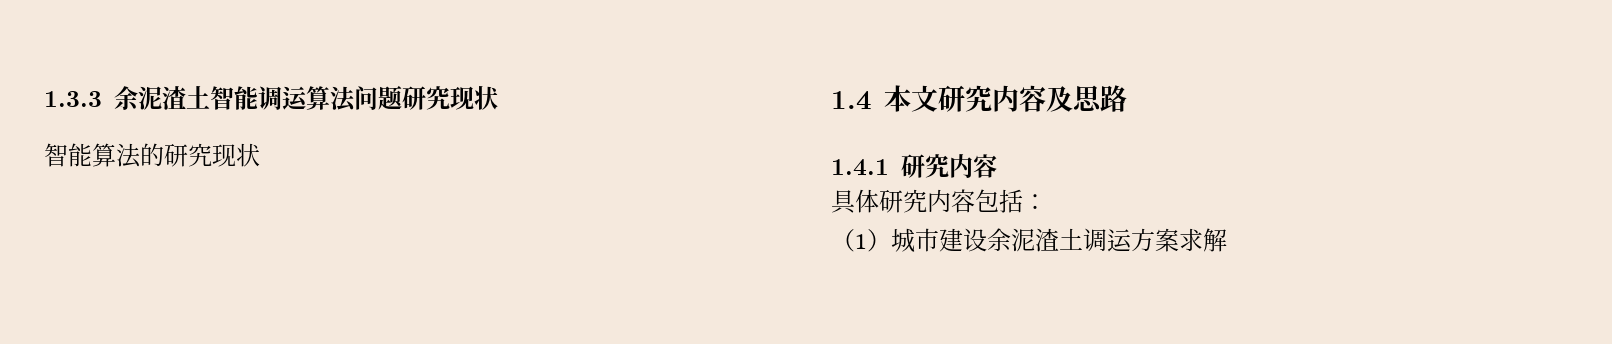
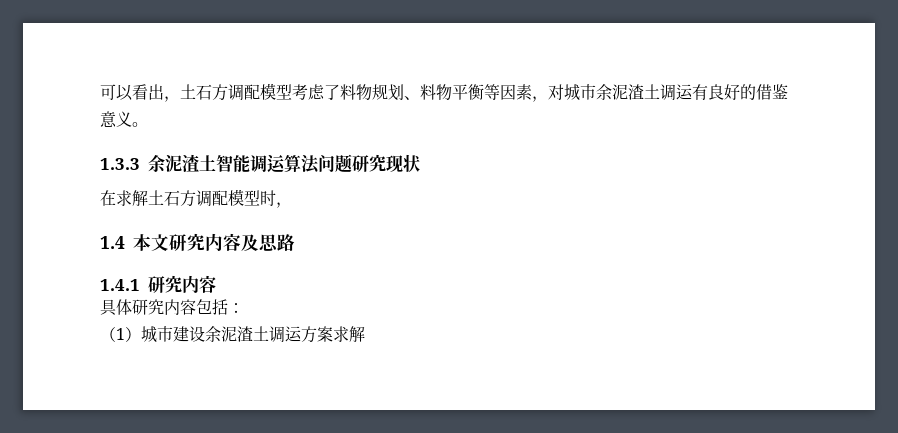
+ 可以看出，土石方调配模型考虑了料物规划、料物平衡等因素，对城市余泥渣土调运有良好的借鉴意义。
- 智能算法的研究现状
+ 在求解土石方调配模型时，

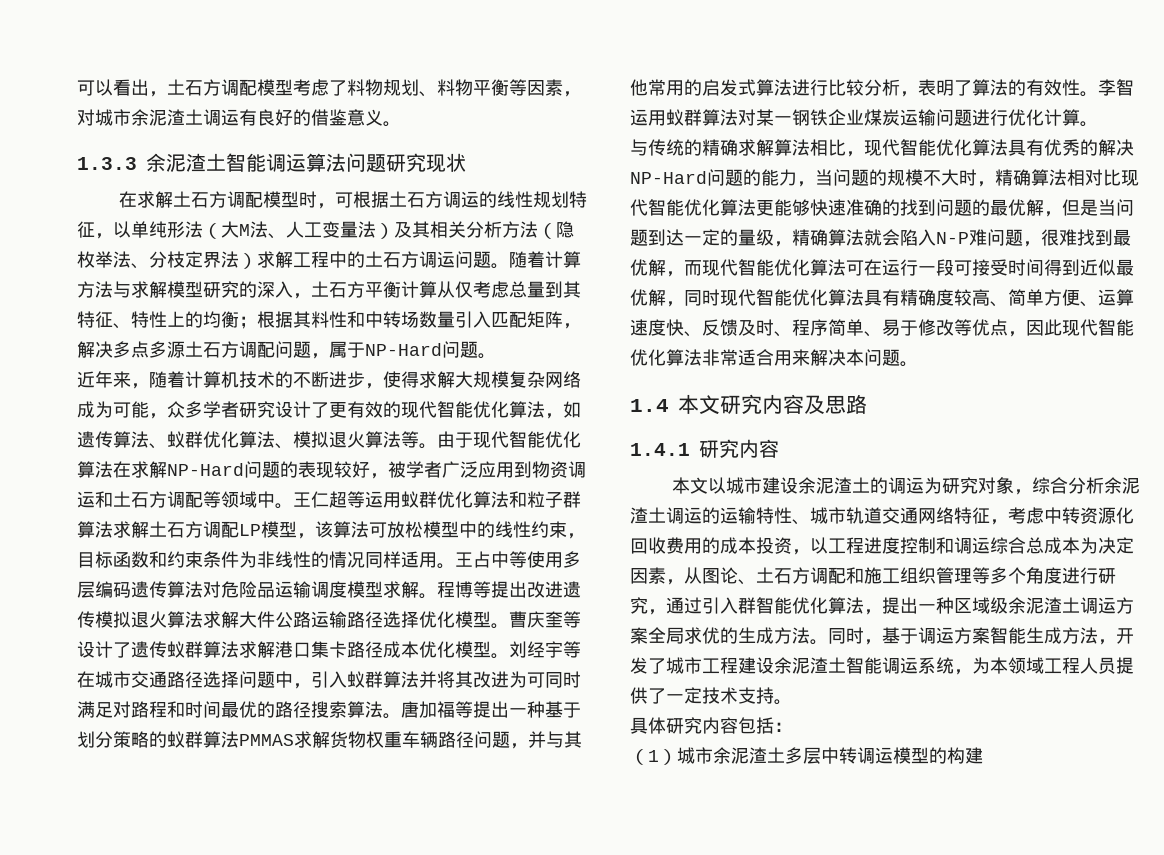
- 在求解土石方调配模型时，
+ 在求解土石方调配模型时，可根据土石方调运的线性规划特征，以单纯形法（大M法、人工变量法）及其相关分析方法（隐枚举法、分枝定界法）求解工程中的土石方调运问题。随着计算方法与求解模型研究的深入，土石方平衡计算从仅考虑总量到其特征、特性上的均衡；根据其料性和中转场数量引入匹配矩阵，解决多点多源土石方调配问题，属于NP-Hard问题。
+ 近年来，随着计算机技术的不断进步，使得求解大规模复杂网络成为可能，众多学者研究设计了更有效的现代智能优化算法，如遗传算法、蚁群优化算法、模拟退火算法等。由于现代智能优化算法在求解NP-Hard问题的表现较好，被学者广泛应用到物资调运和土石方调配等领域中。王仁超等运用蚁群优化算法和粒子群算法求解土石方调配LP模型，该算法可放松模型中的线性约束，目标函数和约束条件为非线性的情况同样适用。王占中等使用多层编码遗传算法对危险品运输调度模型求解。程博等提出改进遗传模拟退火算法求解大件公路运输路径选择优化模型。曹庆奎等设计了遗传蚁群算法求解港口集卡路径成本优化模型。刘经宇等在城市交通路径选择问题中，引入蚁群算法并将其改进为可同时满足对路程和时间最优的路径搜索算法。唐加福等提出一种基于划分策略的蚁群算法PMMAS求解货物权重车辆路径问题，并与其他常用的启发式算法进行比较分析，表明了算法的有效性。李智运用蚁群算法对某一钢铁企业煤炭运输问题进行优化计算。
+ 与传统的精确求解算法相比，现代智能优化算法具有优秀的解决NP-Hard问题的能力，当问题的规模不大时，精确算法相对比现代智能优化算法更能够快速准确的找到问题的最优解，但是当问题到达一定的量级，精确算法就会陷入N-P难问题，很难找到最优解，而现代智能优化算法可在运行一段可接受时间得到近似最优解，同时现代智能优化算法具有精确度较高、简单方便、运算速度快、反馈及时、程序简单、易于修改等优点，因此现代智能优化算法非常适合用来解决本问题。
+ 本文以城市建设余泥渣土的调运为研究对象，综合分析余泥渣土调运的运输特性、城市轨道交通网络特征，考虑中转资源化回收费用的成本投资，以工程进度控制和调运综合总成本为决定因素，从图论、土石方调配和施工组织管理等多个角度进行研究，通过引入群智能优化算法，提出一种区域级余泥渣土调运方案全局求优的生成方法。同时，基于调运方案智能生成方法，开发了城市工程建设余泥渣土智能调运系统，为本领域工程人员提供了一定技术支持。
- （1）城市建设余泥渣土调运方案求解
+ （1）城市余泥渣土多层中转调运模型的构建

